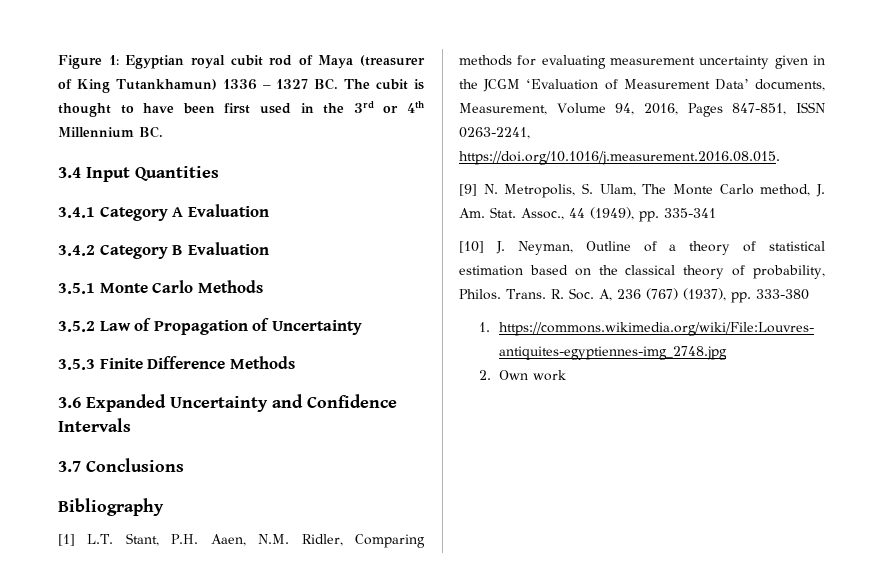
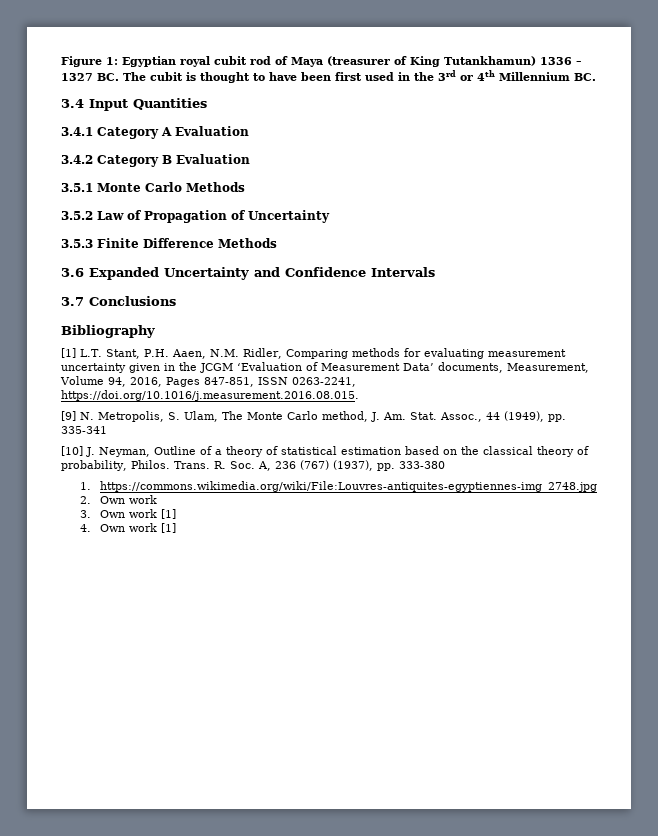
+ 3. Own work [1]
+ 4. Own work [1]

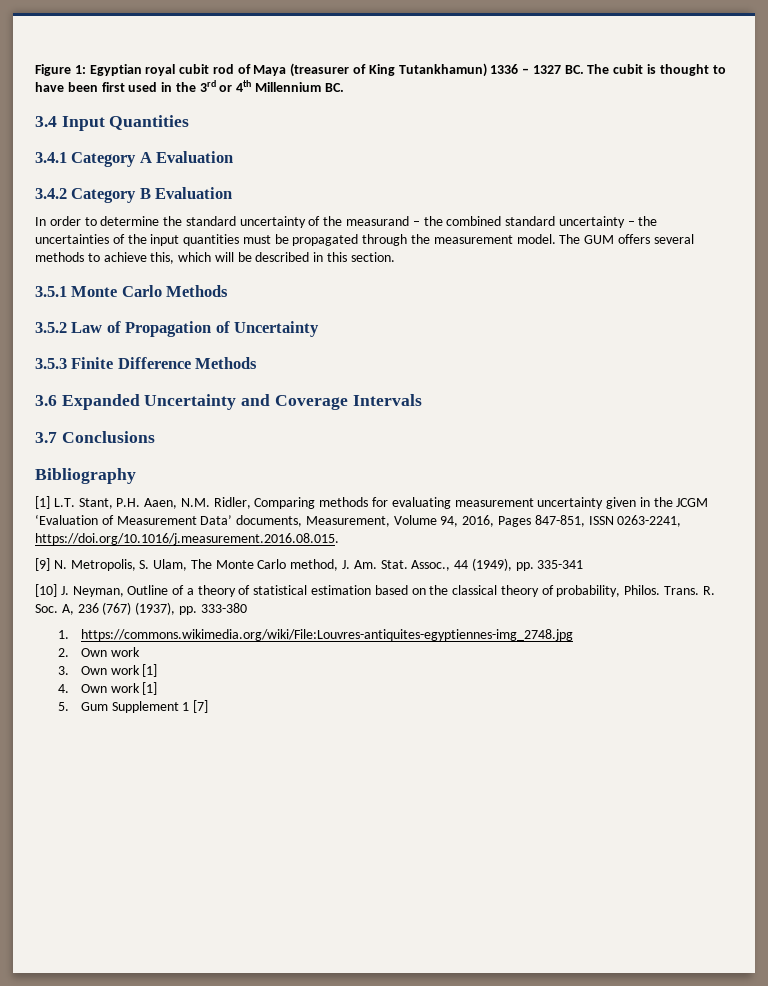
+ In order to determine the standard uncertainty of the measurand – the combined standard uncertainty – the uncertainties of the input quantities must be propagated through the measurement model. The GUM offers several methods to achieve this, which will be described in this section.
- 3.6 Expanded Uncertainty and Confidence Intervals
+ 3.6 Expanded Uncertainty and Coverage Intervals
+ 5. Gum Supplement 1 [7]

